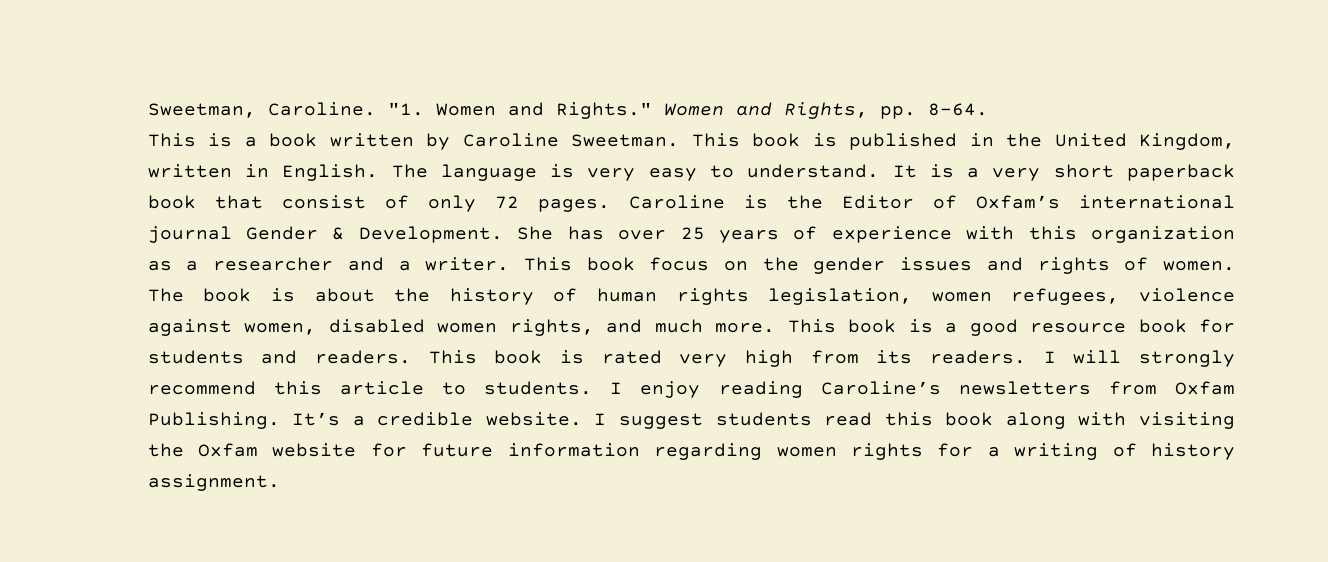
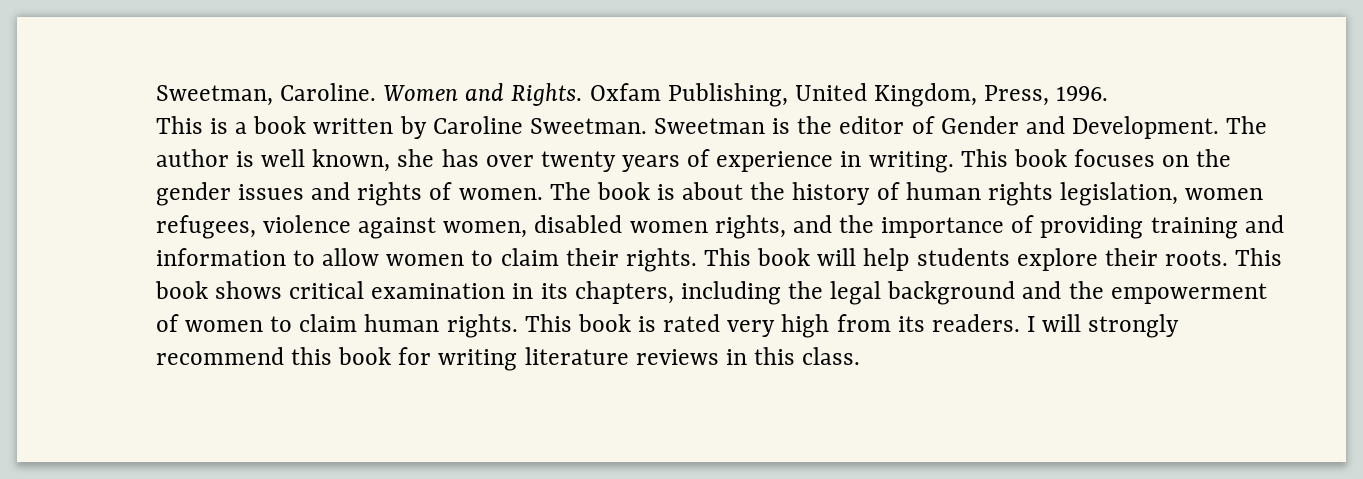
- "1. Women and Rights." Women and Rights, pp. 8-64.
+ Women and Rights. Oxfam Publishing, United Kingdom, Press, 1996.
- This book is published in the United Kingdom, written in English. The language is very easy to understand. It is a very short paperback book that consist of only 72 pages. Caroline is the Editor of Oxfam’s international journal Gender & Development. She has over 25 years of experience with this organization as a researcher and a writer. This book focus on the gender issues and rights of women.
+ Sweetman is the editor of Gender and Development. The author is well known, she has over twenty years of experience in writing. This book focuses on the gender issues and rights of women.
- The book is about the history of human rights legislation, women refugees, violence against women, disabled women rights, and much more. This book is a good resource book for students and readers.
+ The book is about the history of human rights legislation, women refugees, violence against women, disabled women rights, and the importance of providing training and information to allow women to claim their rights. This book will help students explore their roots. This book shows critical examination in its chapters, including the legal background and the empowerment of women to claim human rights.
- I will strongly recommend this article to students. I enjoy reading Caroline’s newsletters from Oxfam Publishing. It’s a credible website. I suggest students read this book along with visiting the Oxfam website for future information regarding women rights for a writing of history assignment.
+ I will strongly recommend this book for writing literature reviews in this class.

